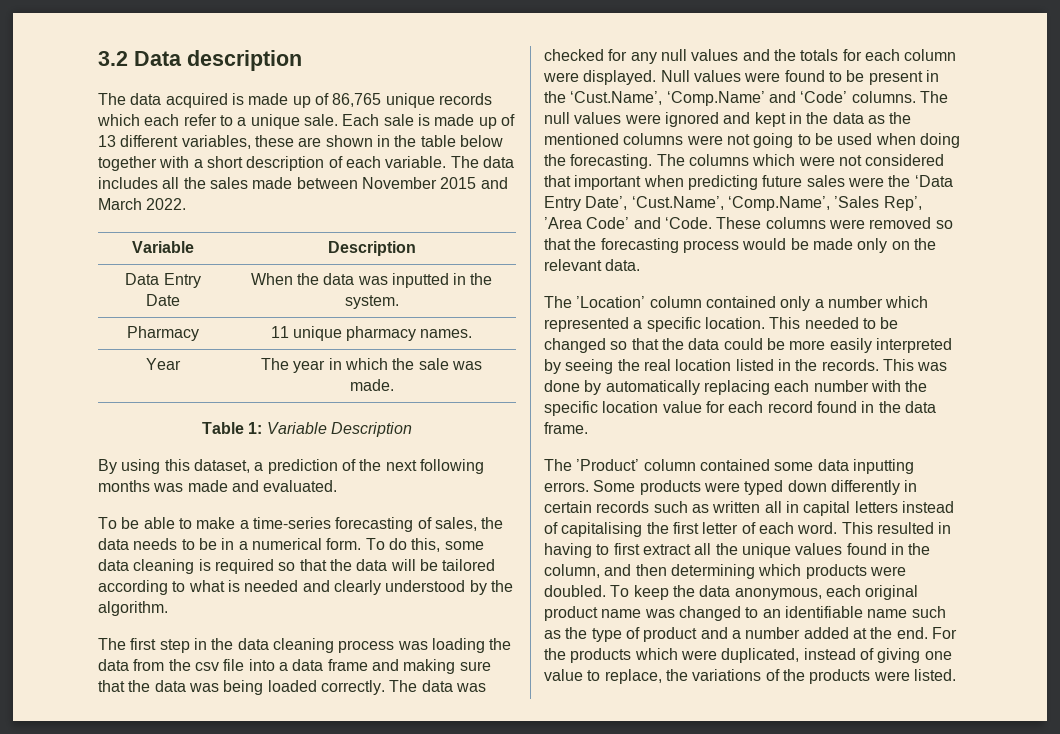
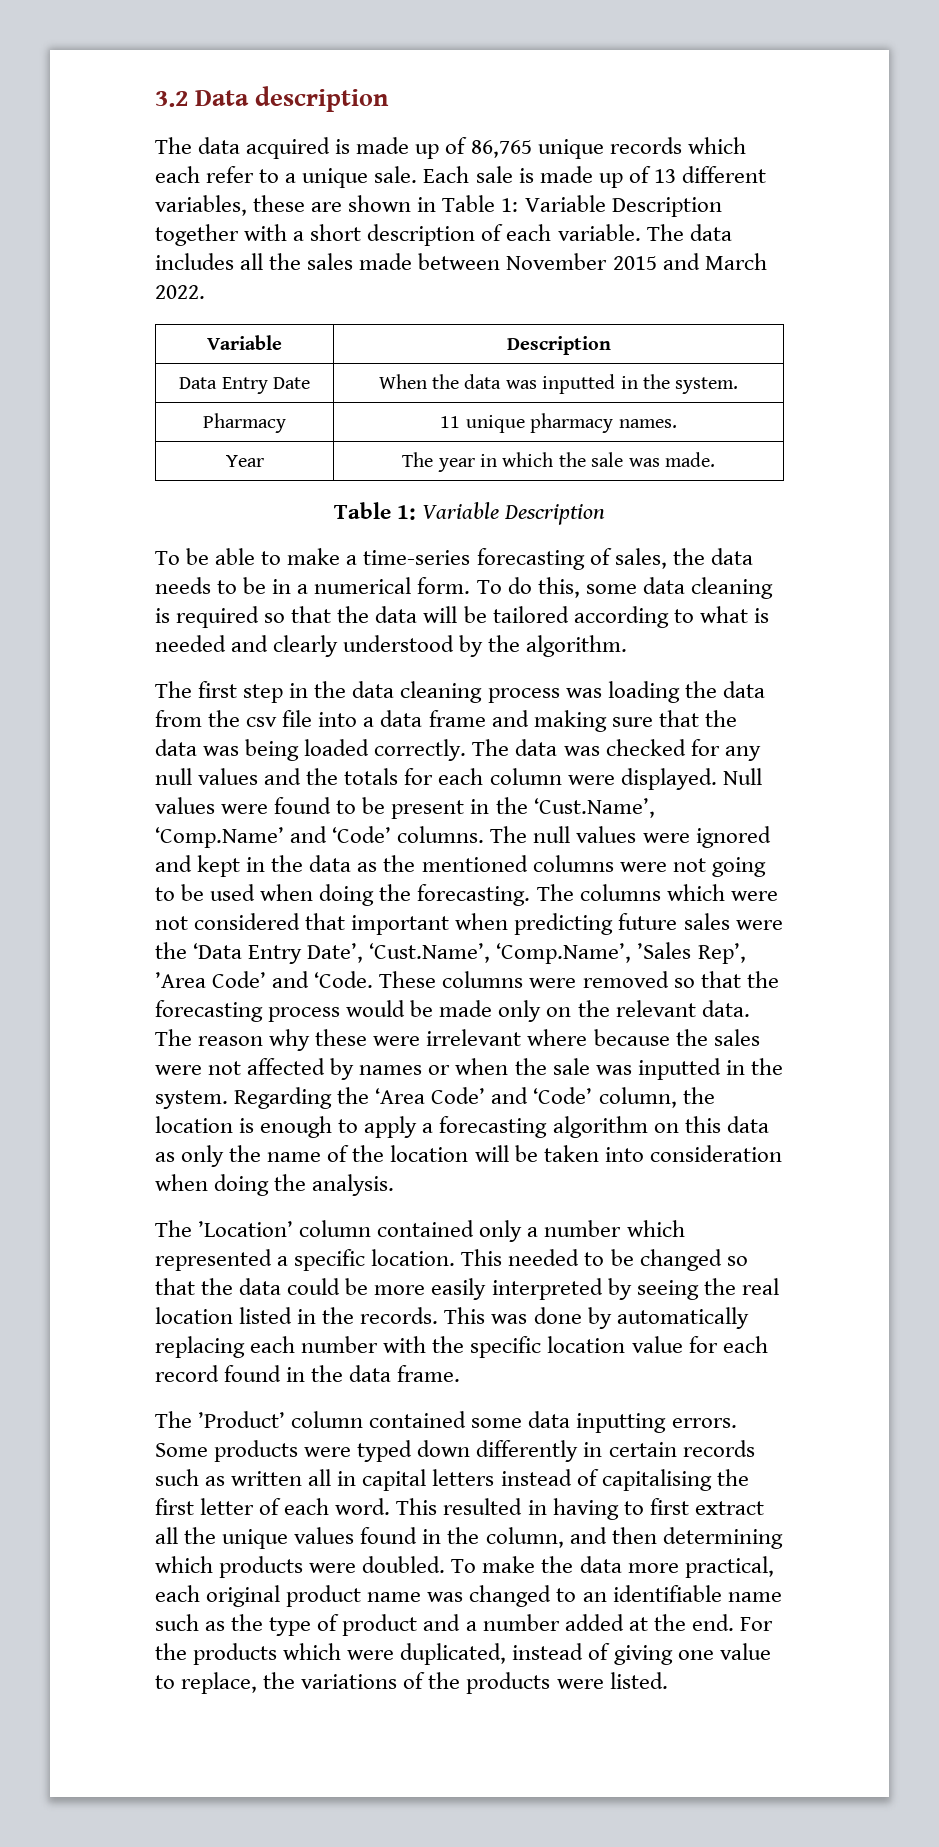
- Each sale is made up of 13 different variables, these are shown in the table below together with a short description of each variable.
+ Each sale is made up of 13 different variables, these are shown in Table 1: Variable Description together with a short description of each variable.
- By using this dataset, a prediction of the next following months was made and evaluated.
+ The reason why these were irrelevant where because the sales were not affected by names or when the sale was inputted in the system. Regarding the ‘Area Code’ and ‘Code’ column, the location is enough to apply a forecasting algorithm on this data as only the name of the location will be taken into consideration when doing the analysis.
- To keep the data anonymous, each original product name was changed to an identifiable name such as the type of product and a number added at the end.
+ To make the data more practical, each original product name was changed to an identifiable name such as the type of product and a number added at the end.

